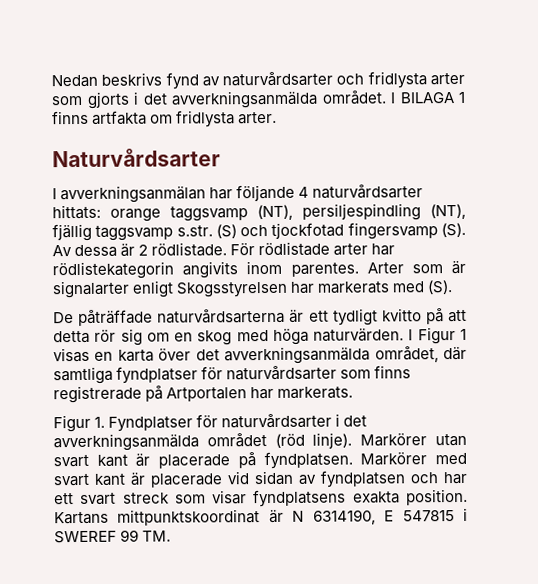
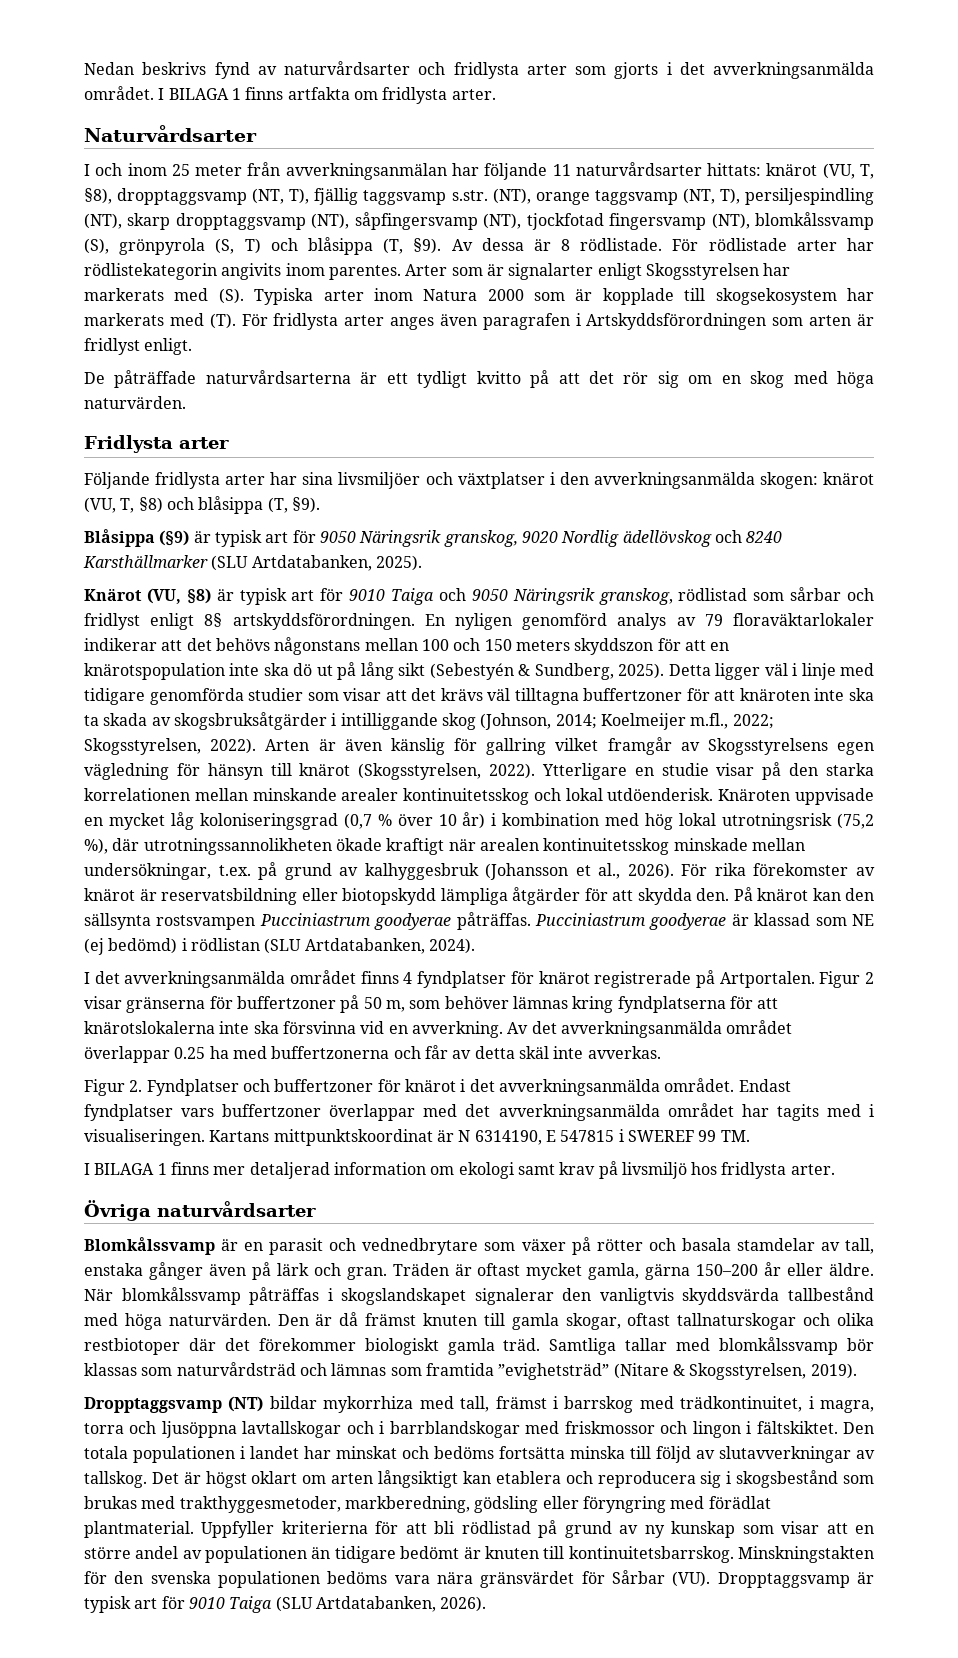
- I avverkningsanmälan har följande 4 naturvårdsarter hittats: orange taggsvamp (NT), persiljespindling (NT), fjällig taggsvamp s.str. (S) och tjockfotad fingersvamp (S). Av dessa är 2 rödlistade.
+ I och inom 25 meter från avverkningsanmälan har följande 11 naturvårdsarter hittats: knärot (VU, T, §8), dropptaggsvamp (NT, T), fjällig taggsvamp s.str. (NT), orange taggsvamp (NT, T), persiljespindling (NT), skarp dropptaggsvamp (NT), såpfingersvamp (NT), tjockfotad fingersvamp (NT), blomkålssvamp (S), grönpyrola (S, T) och blåsippa (T, §9). Av dessa är 8 rödlistade.
- Arter som är signalarter enligt Skogsstyrelsen har markerats med (S).
+ Arter som är signalarter enligt Skogsstyrelsen har markerats med (S). Typiska arter inom Natura 2000 som är kopplade till skogsekosystem har markerats med (T). För fridlysta arter anges även paragrafen i Artskyddsförordningen som arten är fridlyst enligt.
- De påträffade naturvårdsarterna är ett tydligt kvitto på att detta rör sig om en skog med höga naturvärden. I Figur 1 visas en karta över det avverkningsanmälda området, där samtliga fyndplatser för naturvårdsarter som finns registrerade på Artportalen har markerats.
- Figur 1. Fyndplatser för naturvårdsarter i det avverkningsanmälda området (röd linje). Markörer utan svart kant är placerade på fyndplatsen. Markörer med svart kant är placerade vid sidan av fyndplatsen och har ett svart streck som visar fyndplatsens exakta position.
+ De påträffade naturvårdsarterna är ett tydligt kvitto på att det rör sig om en skog med höga naturvärden.
+ Fridlysta arter
+ Följande fridlysta arter har sina livsmiljöer och växtplatser i den avverkningsanmälda skogen: knärot (VU, T, §8) och blåsippa (T, §9).
+ Blåsippa (§9) är typisk art för 9050 Näringsrik granskog, 9020 Nordlig ädellövskog och 8240 Karsthällmarker (SLU Artdatabanken, 2025).
+ Knärot (VU, §8) är typisk art för 9010 Taiga och 9050 Näringsrik granskog, rödlistad som sårbar och fridlyst enligt 8§ artskyddsförordningen. En nyligen genomförd analys av 79 floraväktarlokaler indikerar att det behövs någonstans mellan 100 och 150 meters skyddszon för att en knärotspopulation inte ska dö ut på lång sikt (Sebestyén & Sundberg, 2025). Detta ligger väl i linje med tidigare genomförda studier som visar att det krävs väl tilltagna buffertzoner för att knäroten inte ska ta skada av skogsbruksåtgärder i intilliggande skog (Johnson, 2014; Koelmeijer m.fl., 2022; Skogsstyrelsen, 2022). Arten är även känslig för gallring vilket framgår av Skogsstyrelsens egen vägledning för hänsyn till knärot (Skogsstyrelsen, 2022). Ytterligare en studie visar på den starka korrelationen mellan minskande arealer kontinuitetsskog och lokal utdöenderisk. Knäroten uppvisade en mycket låg koloniseringsgrad (0,7 % över 10 år) i kombination med hög lokal utrotningsrisk (75,2 %), där utrotningssannolikheten ökade kraftigt när arealen kontinuitetsskog minskade mellan undersökningar, t.ex. på grund av kalhyggesbruk (Johansson et al., 2026). För rika förekomster av knärot är reservatsbildning eller biotopskydd lämpliga åtgärder för att skydda den. På knärot kan den sällsynta rostsvampen Pucciniastrum goodyerae påträffas. Pucciniastrum goodyerae är klassad som NE (ej bedömd) i rödlistan (SLU Artdatabanken, 2024).
+ I det avverkningsanmälda området finns 4 fyndplatser för knärot registrerade på Artportalen. Figur 2 visar gränserna för buffertzoner på 50 m, som behöver lämnas kring fyndplatserna för att knärotslokalerna inte ska försvinna vid en avverkning. Av det avverkningsanmälda området överlappar 0.25 ha med buffertzonerna och får av detta skäl inte avverkas.
+ Figur 2. Fyndplatser och buffertzoner för knärot i det avverkningsanmälda området. Endast fyndplatser vars buffertzoner överlappar med det avverkningsanmälda området har tagits med i visualiseringen.
+ I BILAGA 1 finns mer detaljerad information om ekologi samt krav på livsmiljö hos fridlysta arter.
+ Övriga naturvårdsarter
+ Blomkålssvamp är en parasit och vednedbrytare som växer på rötter och basala stamdelar av tall, enstaka gånger även på lärk och gran. Träden är oftast mycket gamla, gärna 150–200 år eller äldre. När blomkålssvamp påträffas i skogslandskapet signalerar den vanligtvis skyddsvärda tallbestånd med höga naturvärden. Den är då främst knuten till gamla skogar, oftast tallnaturskogar och olika restbiotoper där det förekommer biologiskt gamla träd. Samtliga tallar med blomkålssvamp bör klassas som naturvårdsträd och lämnas som framtida ”evighetsträd” (Nitare & Skogsstyrelsen, 2019).
+ Dropptaggsvamp (NT) bildar mykorrhiza med tall, främst i barrskog med trädkontinuitet, i magra, torra och ljusöppna lavtallskogar och i barrblandskogar med friskmossor och lingon i fältskiktet. Den totala populationen i landet har minskat och bedöms fortsätta minska till följd av slutavverkningar av tallskog. Det är högst oklart om arten långsiktigt kan etablera och reproducera sig i skogsbestånd som brukas med trakthyggesmetoder, markberedning, gödsling eller föryngring med förädlat plantmaterial. Uppfyller kriterierna för att bli rödlistad på grund av ny kunskap som visar att en större andel av populationen än tidigare bedömt är knuten till kontinuitetsbarrskog. Minskningstakten för den svenska populationen bedöms vara nära gränsvärdet för Sårbar (VU). Dropptaggsvamp är typisk art för 9010 Taiga (SLU Artdatabanken, 2026).

